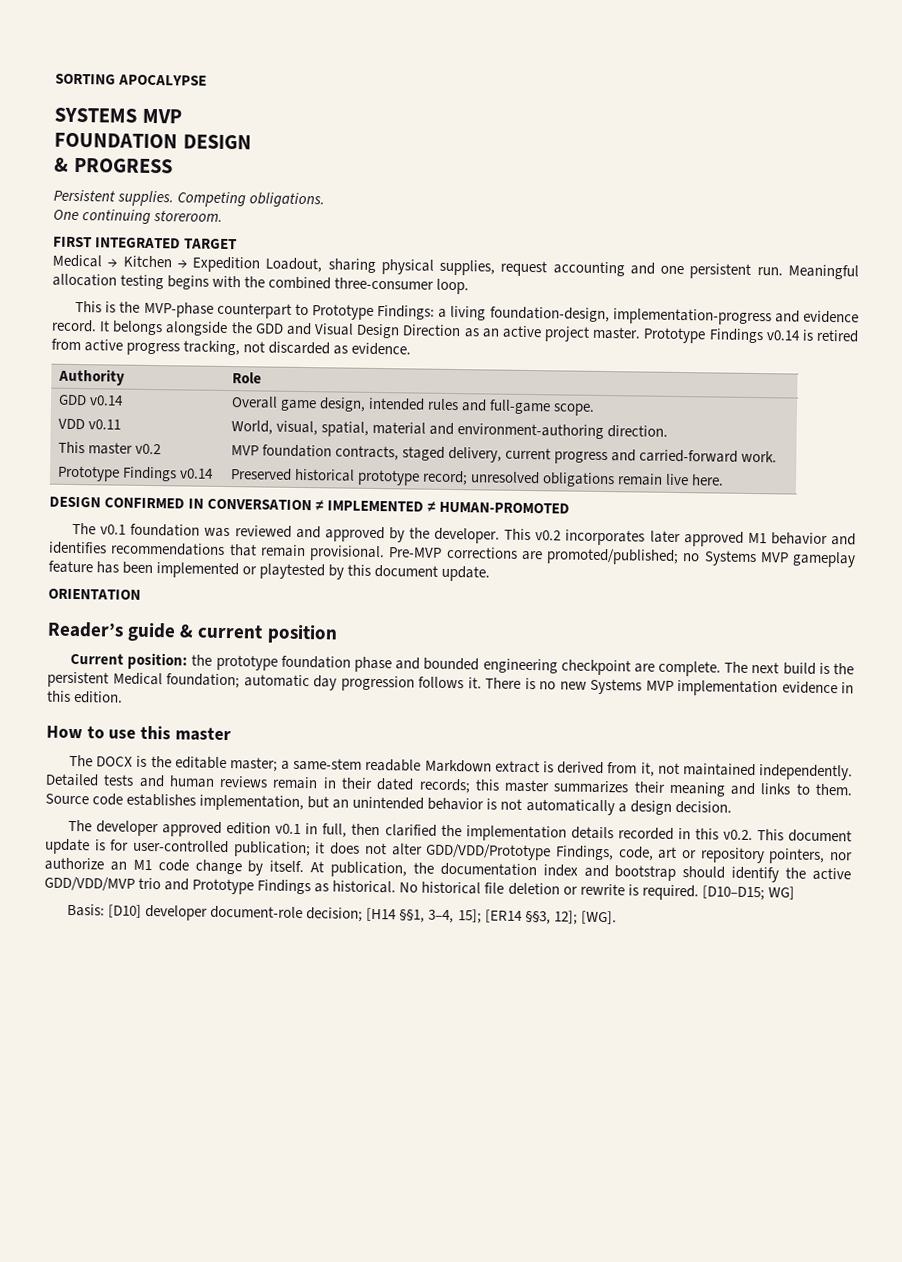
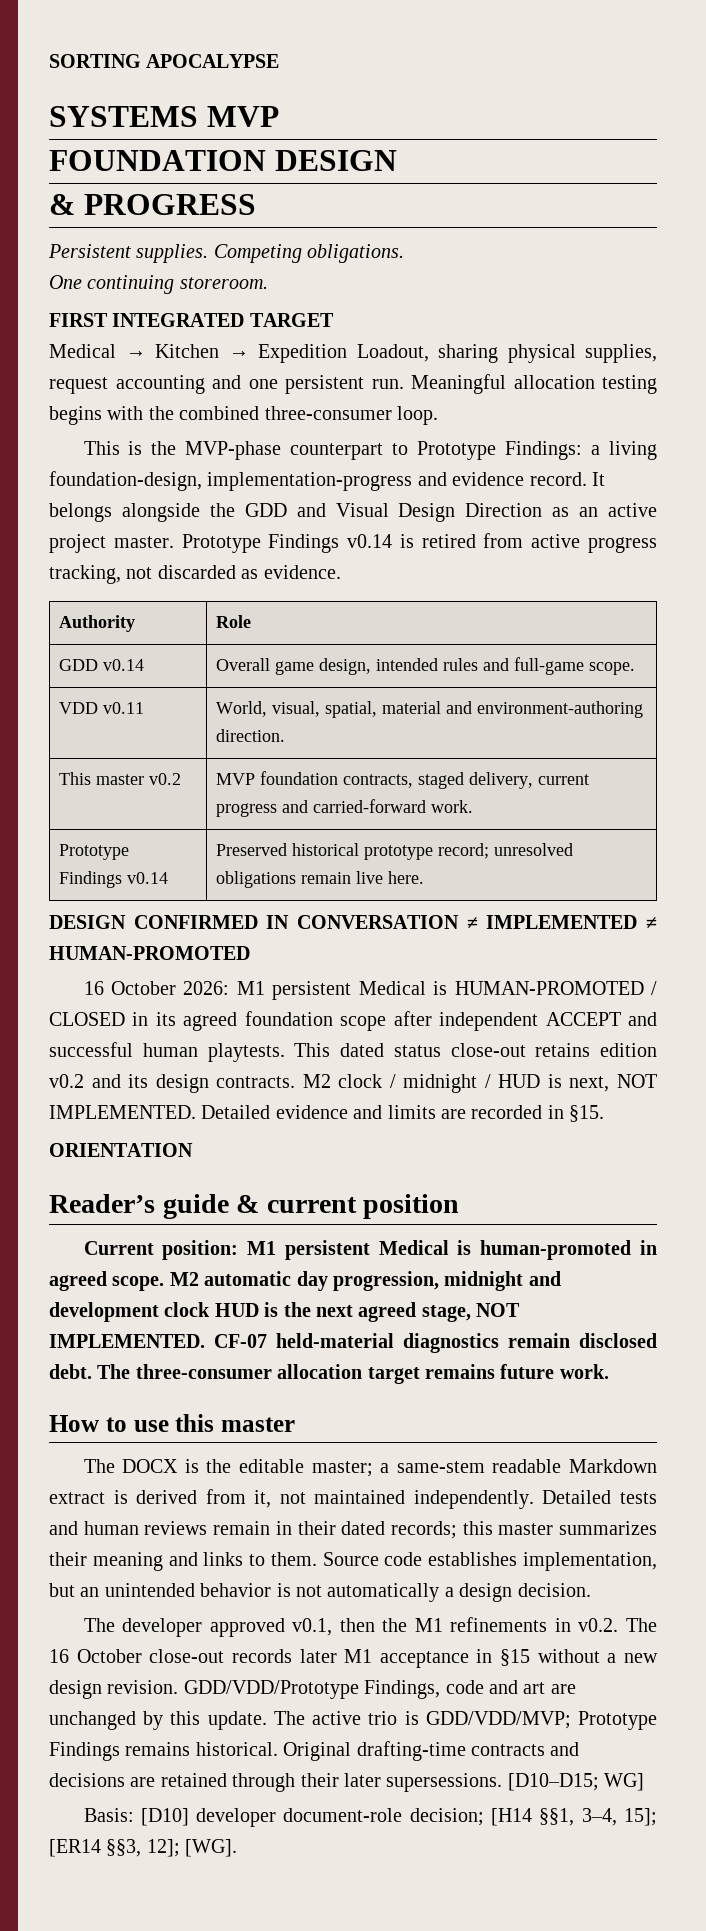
- The v0.1 foundation was reviewed and approved by the developer. This v0.2 incorporates later approved M1 behavior and identifies recommendations that remain provisional. Pre-MVP corrections are promoted/published; no Systems MVP gameplay feature has been implemented or playtested by this document update.
+ 16 October 2026: M1 persistent Medical is HUMAN-PROMOTED / CLOSED in its agreed foundation scope after independent ACCEPT and successful human playtests. This dated status close-out retains edition v0.2 and its design contracts. M2 clock / midnight / HUD is next, NOT IMPLEMENTED. Detailed evidence and limits are recorded in §15.
- Current position: the prototype foundation phase and bounded engineering checkpoint are complete. The next build is the persistent Medical foundation; automatic day progression follows it. There is no new Systems MVP implementation evidence in this edition.
+ Current position: M1 persistent Medical is human-promoted in agreed scope. M2 automatic day progression, midnight and development clock HUD is the next agreed stage, NOT IMPLEMENTED. CF-07 held-material diagnostics remain disclosed debt. The three-consumer allocation target remains future work.
- The developer approved edition v0.1 in full, then clarified the implementation details recorded in this v0.2. This document update is for user-controlled publication; it does not alter GDD/VDD/Prototype Findings, code, art or repository pointers, nor authorize an M1 code change by itself. At publication, the documentation index and bootstrap should identify the active GDD/VDD/MVP trio and Prototype Findings as historical. No historical file deletion or rewrite is required.
+ The developer approved v0.1, then the M1 refinements in v0.2. The 16 October close-out records later M1 acceptance in §15 without a new design revision. GDD/VDD/Prototype Findings, code and art are unchanged by this update. The active trio is GDD/VDD/MVP; Prototype Findings remains historical. Original drafting-time contracts and decisions are retained through their later supersessions.

